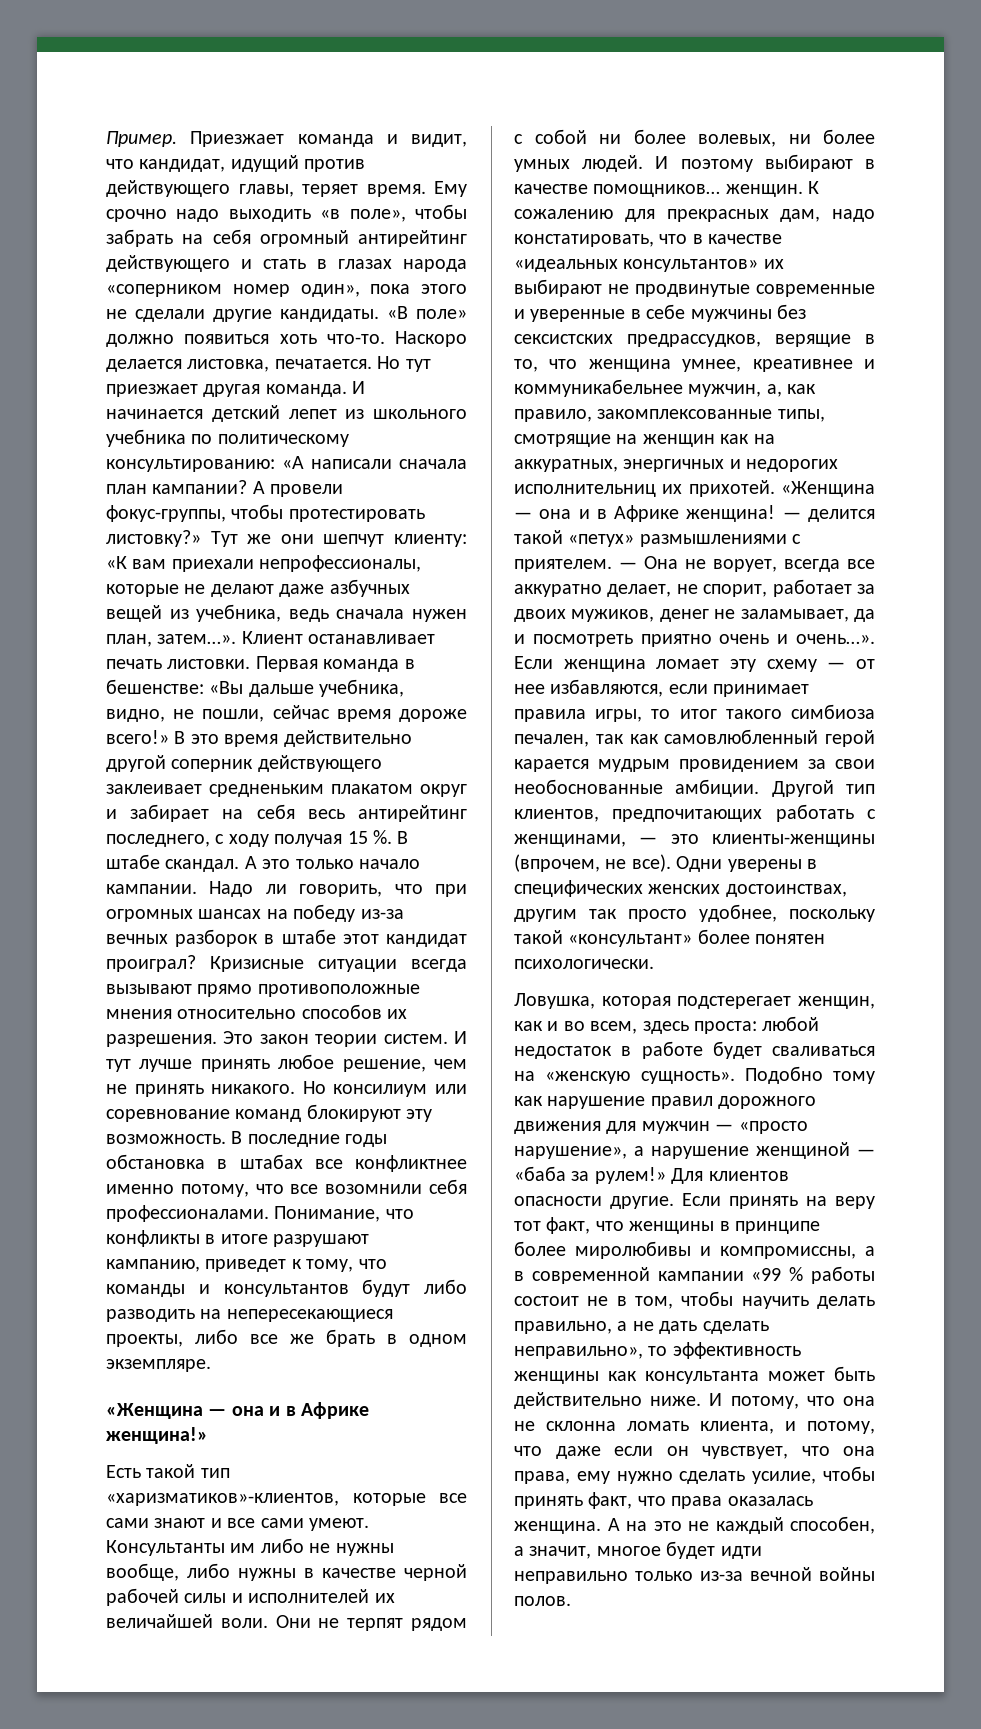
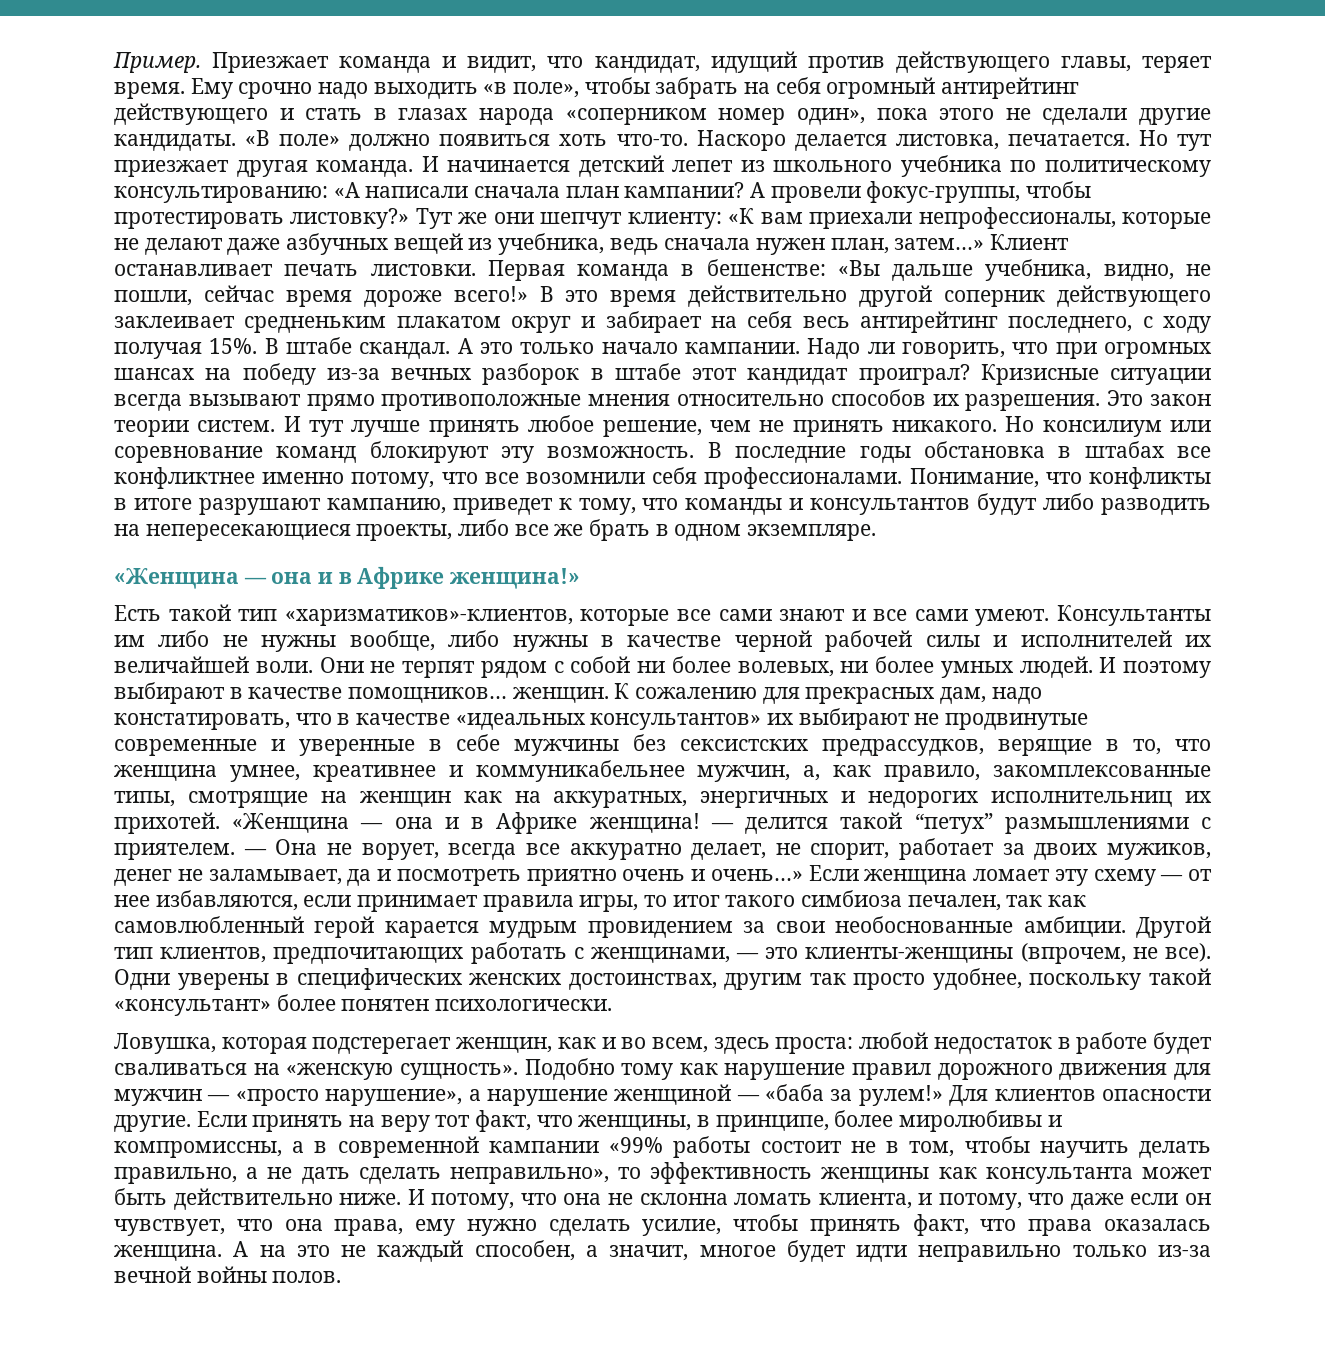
- Тут же они шепчут клиенту: «К вам приехали непрофессионалы, которые не делают даже азбучных вещей из учебника, ведь сначала нужен план, затем…».
+ Тут же они шепчут клиенту: «К вам приехали непрофессионалы, которые не делают даже азбучных вещей из учебника, ведь сначала нужен план, затем…»
- В это время действительно другой соперник действующего заклеивает средненьким плакатом округ и забирает на себя весь антирейтинг последнего, с ходу получая 15 %.
+ В это время действительно другой соперник действующего заклеивает средненьким плакатом округ и забирает на себя весь антирейтинг последнего, с ходу получая 15%.
- — делится такой «петух» размышлениями с приятелем.
+ — делится такой “петух” размышлениями с приятелем.
- — Она не ворует, всегда все аккуратно делает, не спорит, работает за двоих мужиков, денег не заламывает, да и посмотреть приятно очень и очень…».
+ — Она не ворует, всегда все аккуратно делает, не спорит, работает за двоих мужиков, денег не заламывает, да и посмотреть приятно очень и очень…»
- Если принять на веру тот факт, что женщины в принципе более миролюбивы и компромиссны, а в современной кампании «99 % работы состоит не в том, чтобы научить делать правильно, а не дать сделать неправильно», то эффективность женщины как консультанта может быть действительно ниже.
+ Если принять на веру тот факт, что женщины, в принципе, более миролюбивы и компромиссны, а в современной кампании «99% работы состоит не в том, чтобы научить делать правильно, а не дать сделать неправильно», то эффективность женщины как консультанта может быть действительно ниже.

